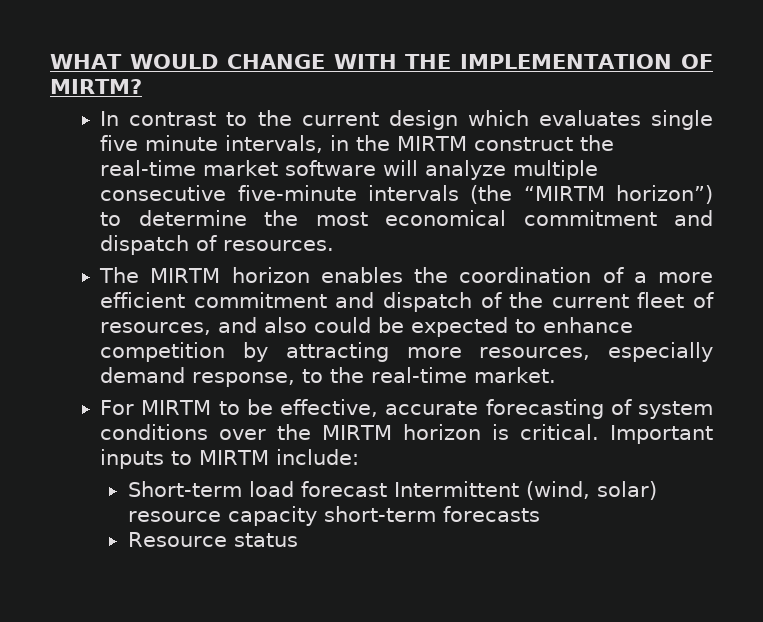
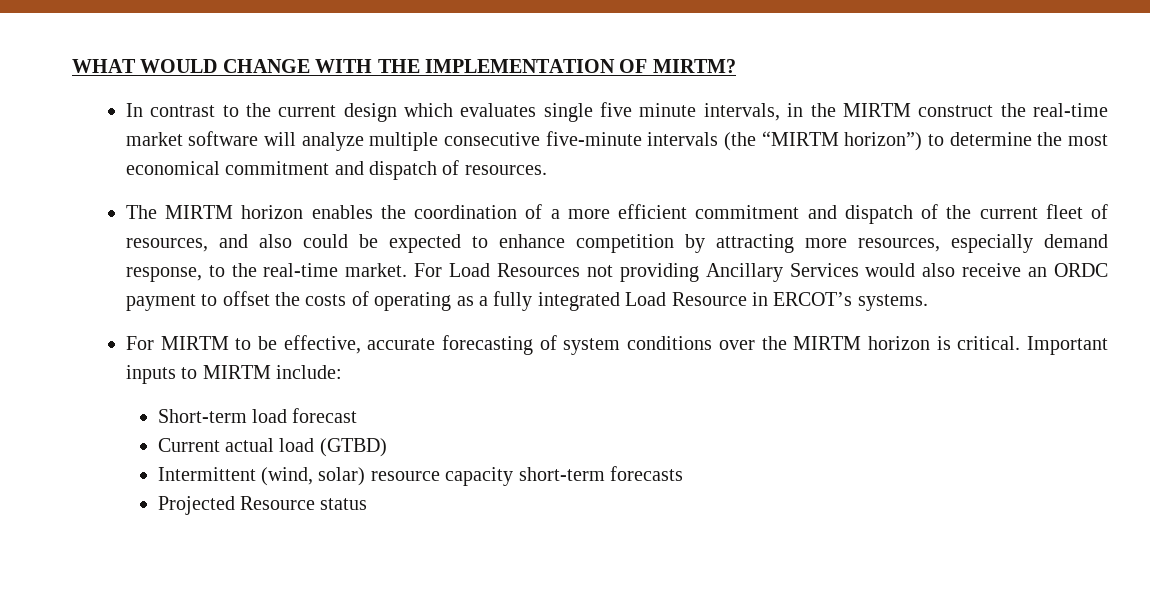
+ For Load Resources not providing Ancillary Services would also receive an ORDC payment to offset the costs of operating as a fully integrated Load Resource in ERCOT’s systems.
- Short-term load forecast Intermittent (wind, solar) resource capacity short-term forecasts
+ Short-term load forecast
+ Current actual load (GTBD)
+ Intermittent (wind, solar) resource capacity short-term forecasts
- Resource status
+ Projected Resource status

